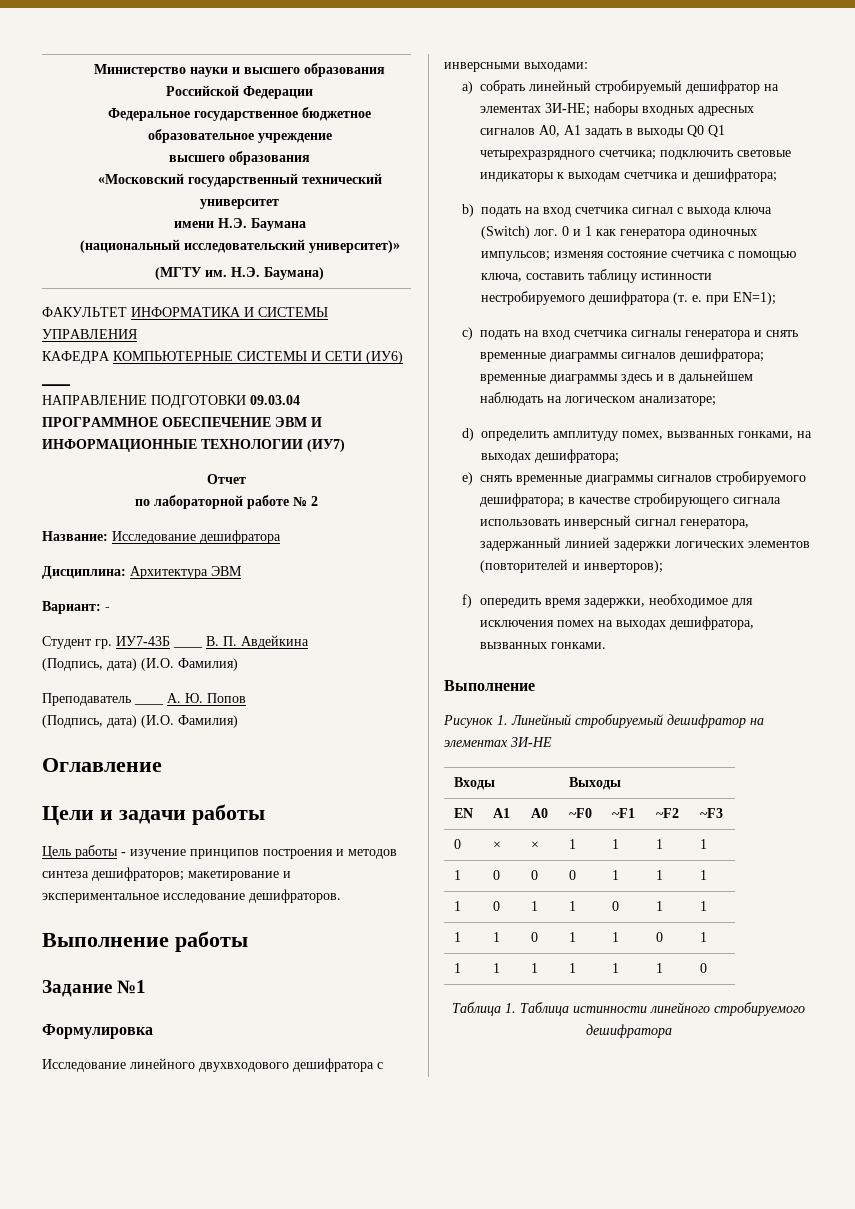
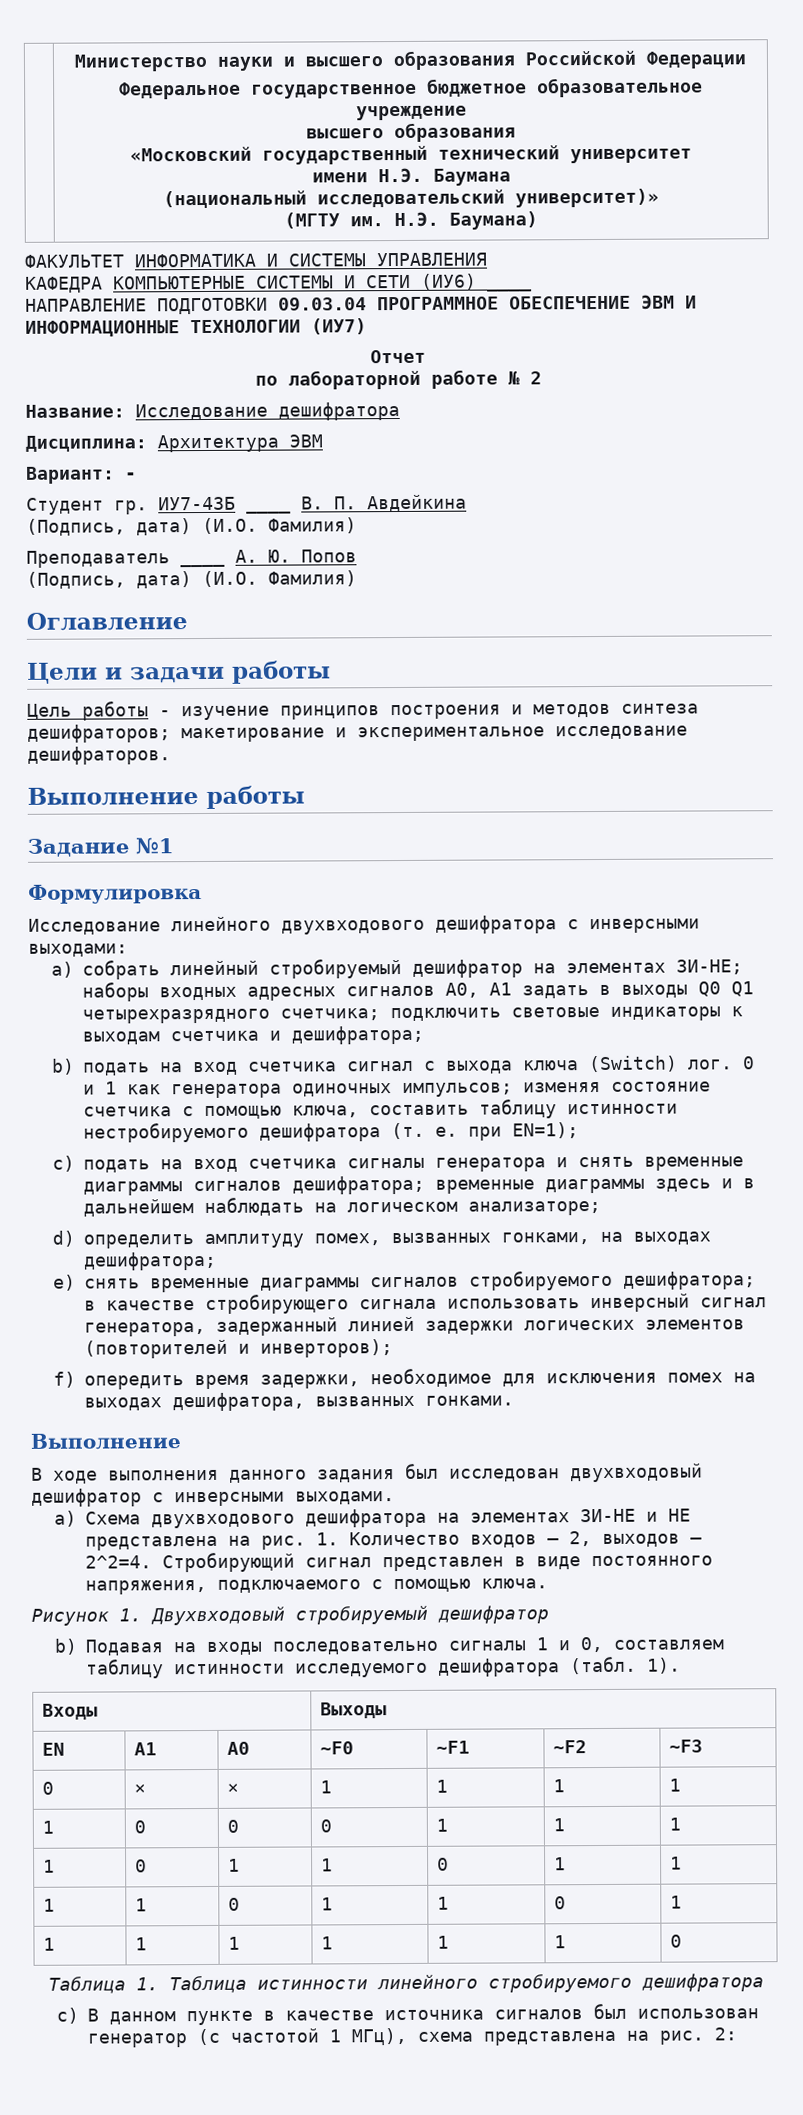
- Рисунок 1. Линейный стробируемый дешифратор на элементах 3И-НЕ
+ В ходе выполнения данного задания был исследован двухвходовый дешифратор с инверсными выходами.
+ a) Схема двухвходового дешифратора на элементах 3И-НЕ и НЕ представлена на рис. 1. Количество входов – 2, выходов – 2^2=4. Стробирующий сигнал представлен в виде постоянного напряжения, подключаемого с помощью ключа.
+ Рисунок 1. Двухвходовый стробируемый дешифратор
+ b) Подавая на входы последовательно сигналы 1 и 0, составляем таблицу истинности исследуемого дешифратора (табл. 1).
+ c) В данном пункте в качестве источника сигналов был использован генератор (с частотой 1 МГц), схема представлена на рис. 2:

